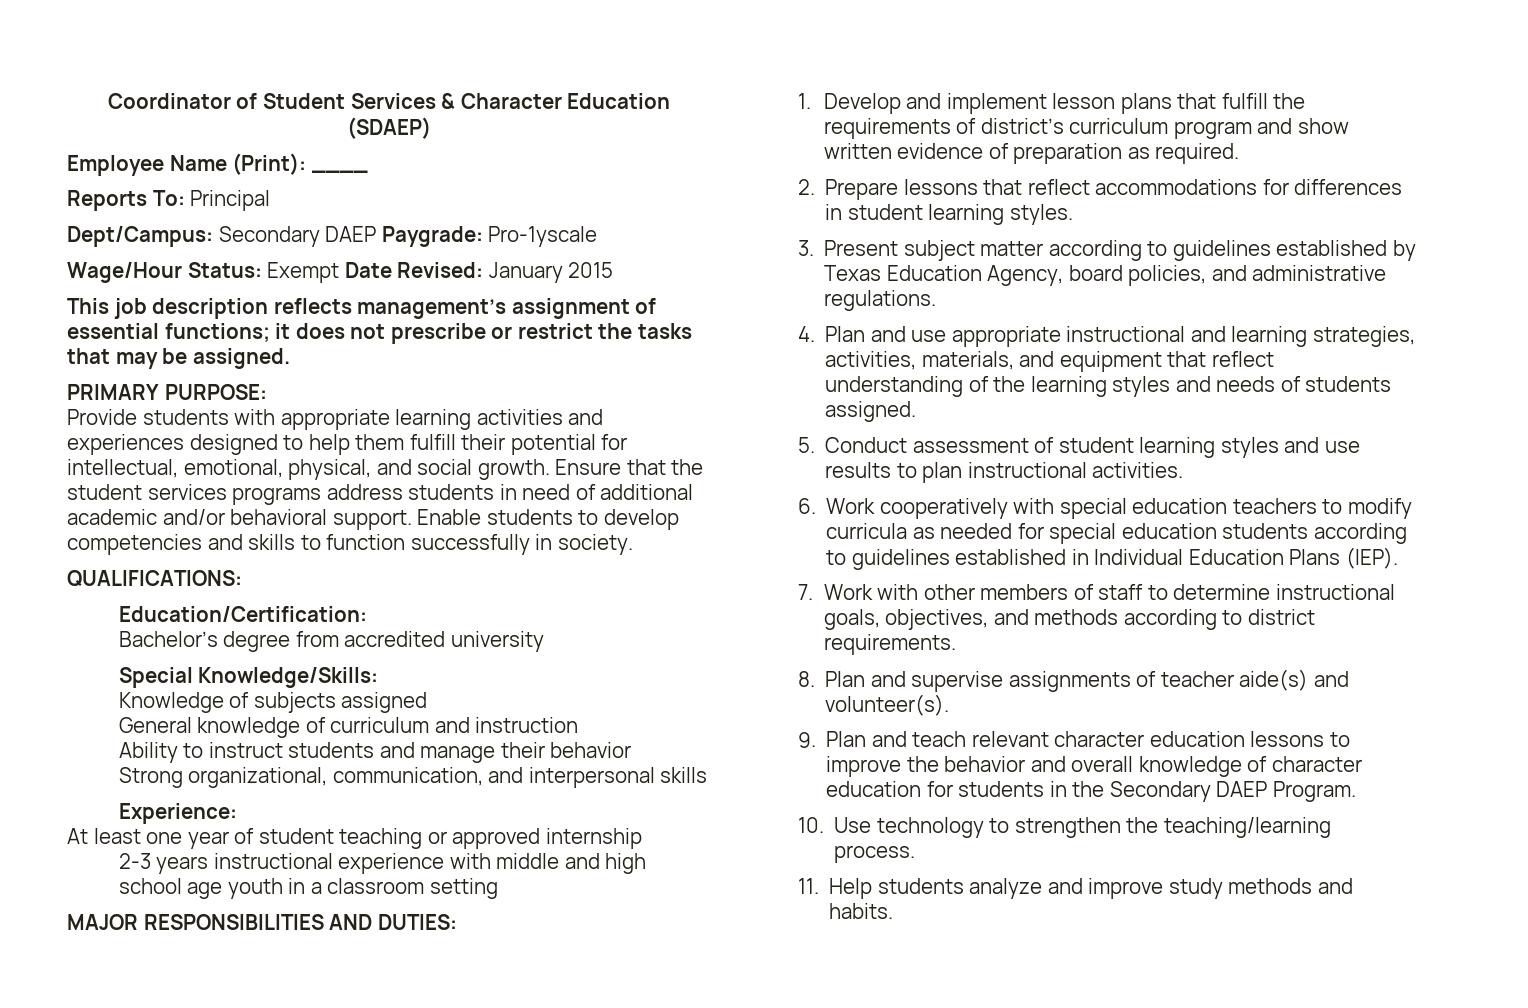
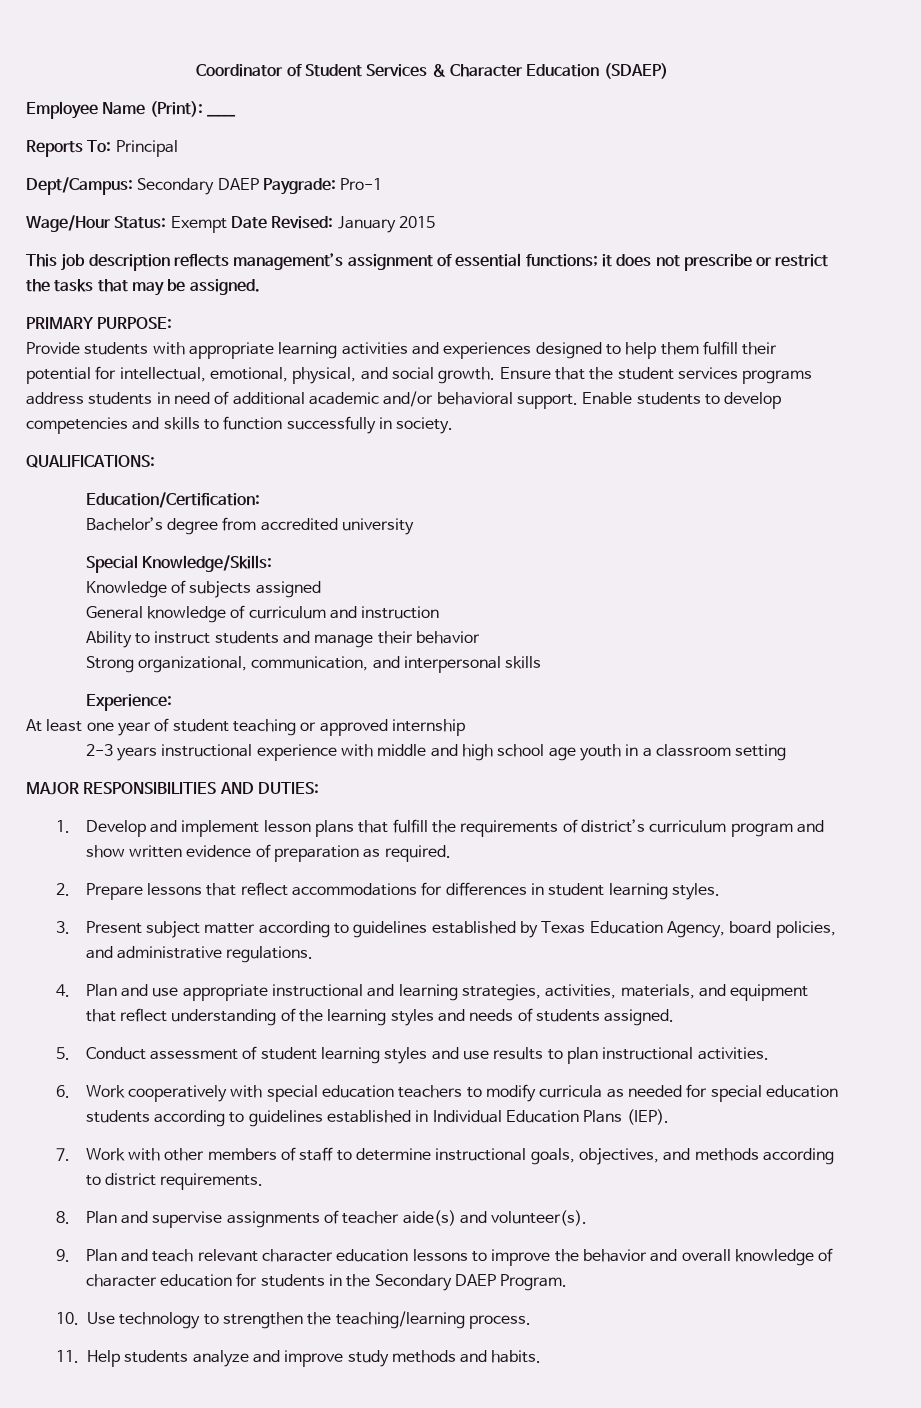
- Dept/Campus: Secondary DAEP Paygrade: Pro-1yscale
+ Dept/Campus: Secondary DAEP Paygrade: Pro-1

